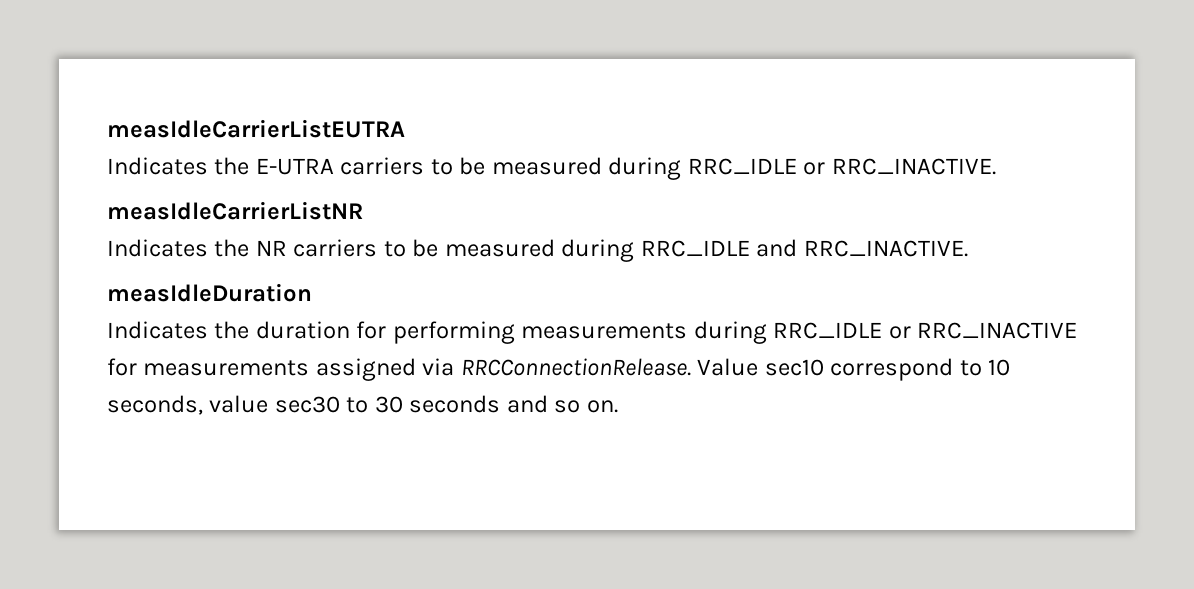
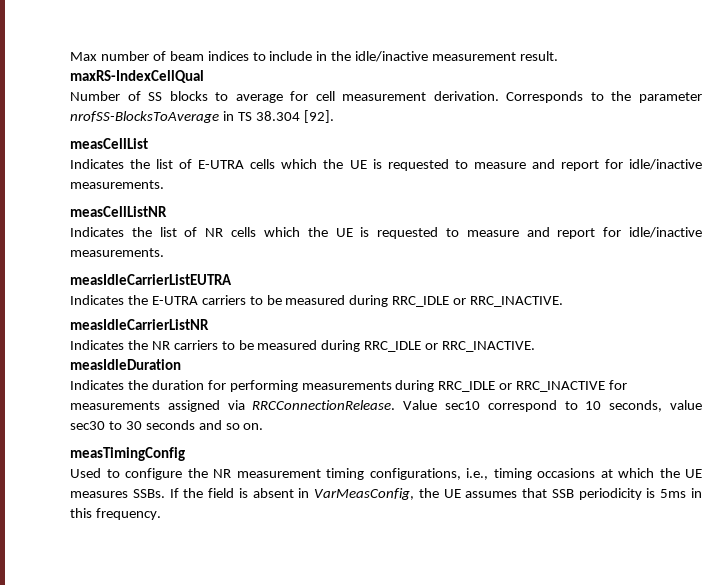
+ Max number of beam indices to include in the idle/inactive measurement result.
+ maxRS-IndexCellQual
+ Number of SS blocks to average for cell measurement derivation. Corresponds to the parameter nrofSS-BlocksToAverage in TS 38.304 [92].
+ measCellList
+ Indicates the list of E-UTRA cells which the UE is requested to measure and report for idle/inactive measurements.
+ measCellListNR
+ Indicates the list of NR cells which the UE is requested to measure and report for idle/inactive measurements.
- Indicates the NR carriers to be measured during RRC_IDLE and RRC_INACTIVE.
+ Indicates the NR carriers to be measured during RRC_IDLE or RRC_INACTIVE.
+ measTimingConfig
+ Used to configure the NR measurement timing configurations, i.e., timing occasions at which the UE measures SSBs. If the field is absent in VarMeasConfig, the UE assumes that SSB periodicity is 5ms in this frequency.

